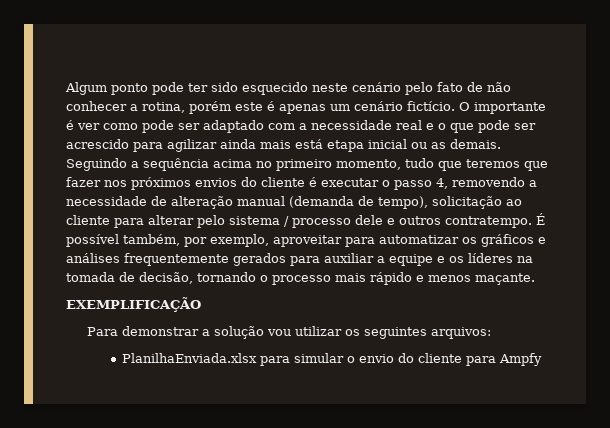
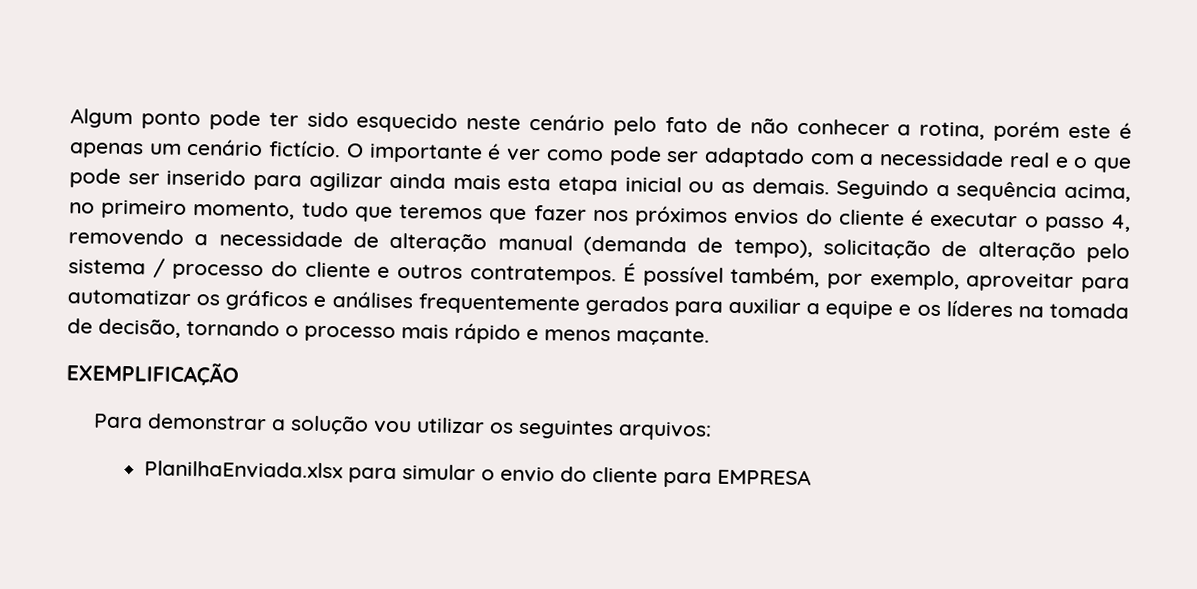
- O importante é ver como pode ser adaptado com a necessidade real e o que pode ser acrescido para agilizar ainda mais está etapa inicial ou as demais.
+ O importante é ver como pode ser adaptado com a necessidade real e o que pode ser inserido para agilizar ainda mais esta etapa inicial ou as demais.
- Seguindo a sequência acima no primeiro momento, tudo que teremos que fazer nos próximos envios do cliente é executar o passo 4, removendo a necessidade de alteração manual (demanda de tempo), solicitação ao cliente para alterar pelo sistema / processo dele e outros contratempo.
+ Seguindo a sequência acima, no primeiro momento, tudo que teremos que fazer nos próximos envios do cliente é executar o passo 4, removendo a necessidade de alteração manual (demanda de tempo), solicitação de alteração pelo sistema / processo do cliente e outros contratempos.
- PlanilhaEnviada.xlsx para simular o envio do cliente para Ampfy
+ PlanilhaEnviada.xlsx para simular o envio do cliente para EMPRESA

